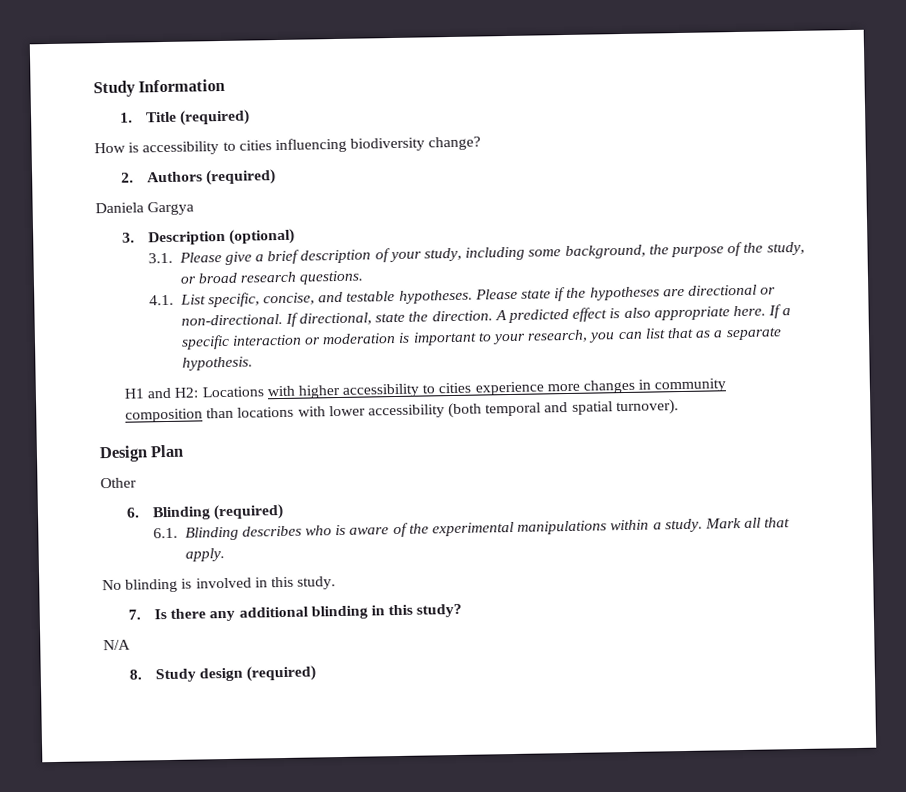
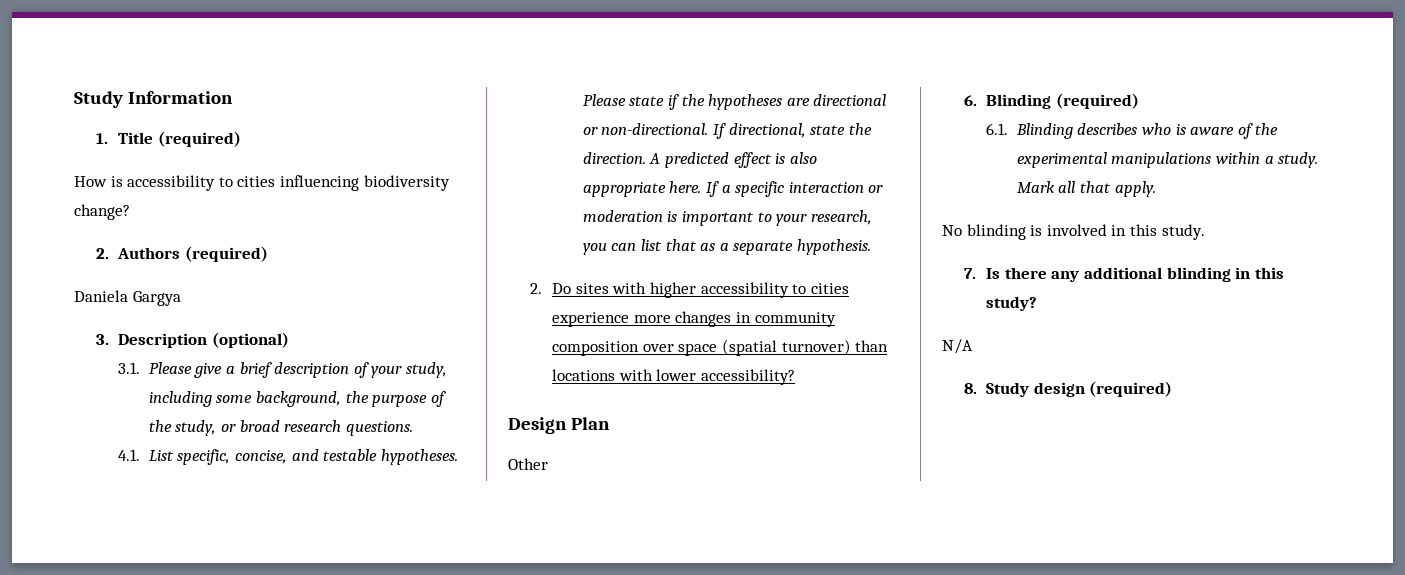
- H1 and H2: Locations with higher accessibility to cities experience more changes in community composition than locations with lower accessibility (both temporal and spatial turnover).
+ 2. Do sites with higher accessibility to cities experience more changes in community composition over space (spatial turnover) than locations with lower accessibility?

